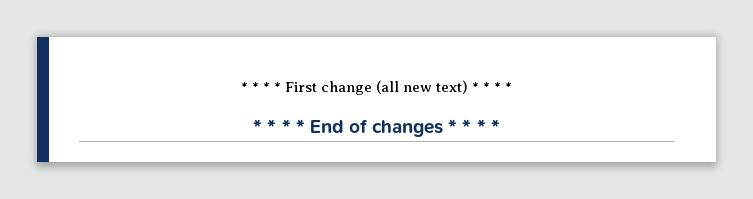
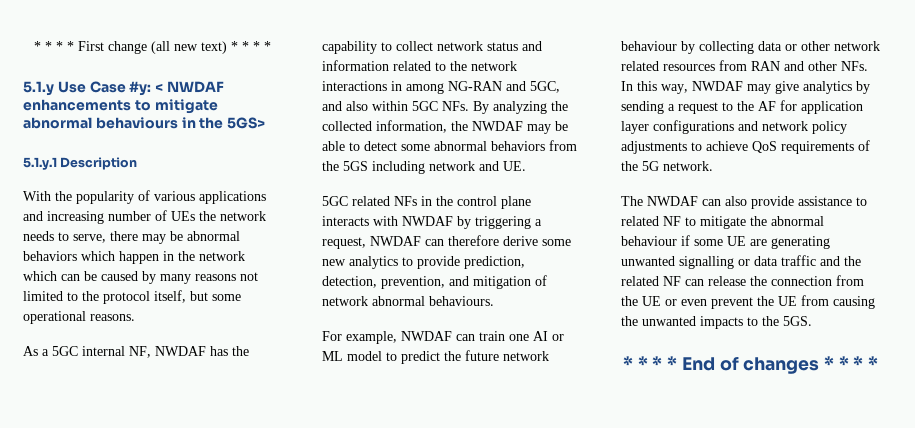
+ 5.1.y Use Case #y: < NWDAF enhancements to mitigate abnormal behaviours in the 5GS>
+ 5.1.y.1 Description
+ With the popularity of various applications and increasing number of UEs the network needs to serve, there may be abnormal behaviors which happen in the network which can be caused by many reasons not limited to the protocol itself, but some operational reasons.
+ As a 5GC internal NF, NWDAF has the capability to collect network status and information related to the network interactions in among NG-RAN and 5GC, and also within 5GC NFs. By analyzing the collected information, the NWDAF may be able to detect some abnormal behaviors from the 5GS including network and UE.
+ 5GC related NFs in the control plane interacts with NWDAF by triggering a request, NWDAF can therefore derive some new analytics to provide prediction, detection, prevention, and mitigation of network abnormal behaviours.
+ For example, NWDAF can train one AI or ML model to predict the future network behaviour by collecting data or other network related resources from RAN and other NFs. In this way, NWDAF may give analytics by sending a request to the AF for application layer configurations and network policy adjustments to achieve QoS requirements of the 5G network.
+ The NWDAF can also provide assistance to related NF to mitigate the abnormal behaviour if some UE are generating unwanted signalling or data traffic and the related NF can release the connection from the UE or even prevent the UE from causing the unwanted impacts to the 5GS.

